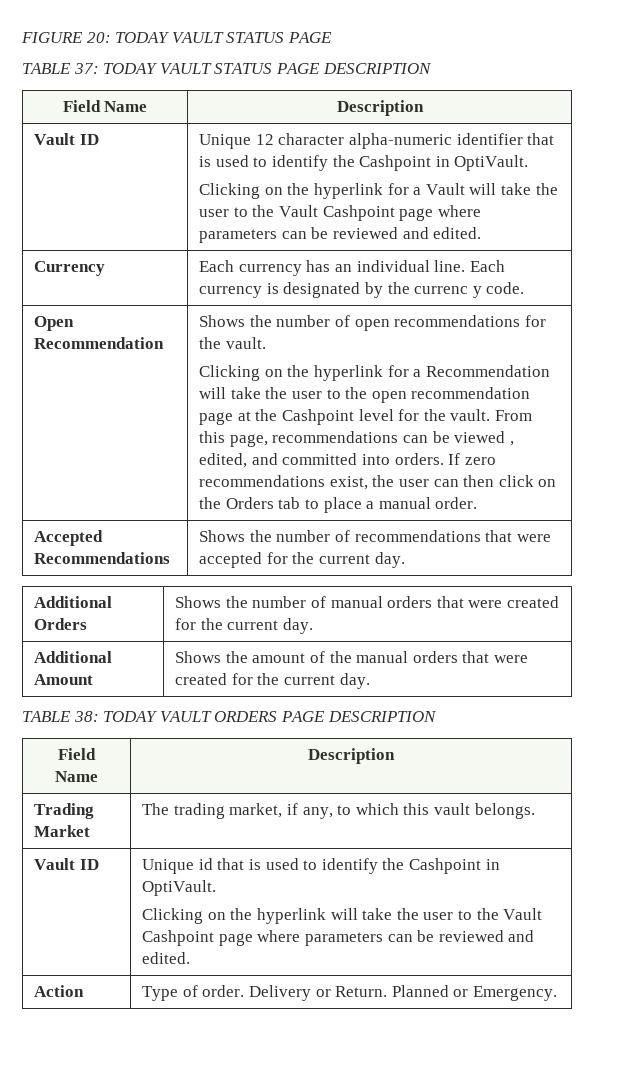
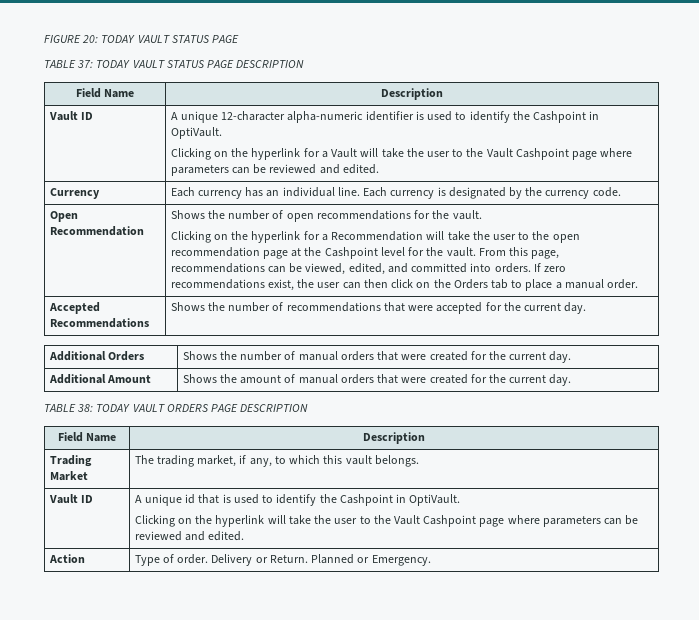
- Vault ID | Unique 12 character alpha-numeric identifier that is used to identify the Cashpoint in OptiVault.
+ Vault ID | A unique 12-character alpha-numeric identifier is used to identify the Cashpoint in OptiVault.
- Currency | Each currency has an individual line. Each currency is designated by the currenc y code.
+ Currency | Each currency has an individual line. Each currency is designated by the currency code.
- From this page, recommendations can be viewed , edited, and committed into orders.
+ From this page, recommendations can be viewed, edited, and committed into orders.
- Additional Amount | Shows the amount of the manual orders that were created for the current day.
+ Additional Amount | Shows the amount of manual orders that were created for the current day.
- Vault ID | Unique id that is used to identify the Cashpoint in OptiVault.
+ Vault ID | A unique id that is used to identify the Cashpoint in OptiVault.

